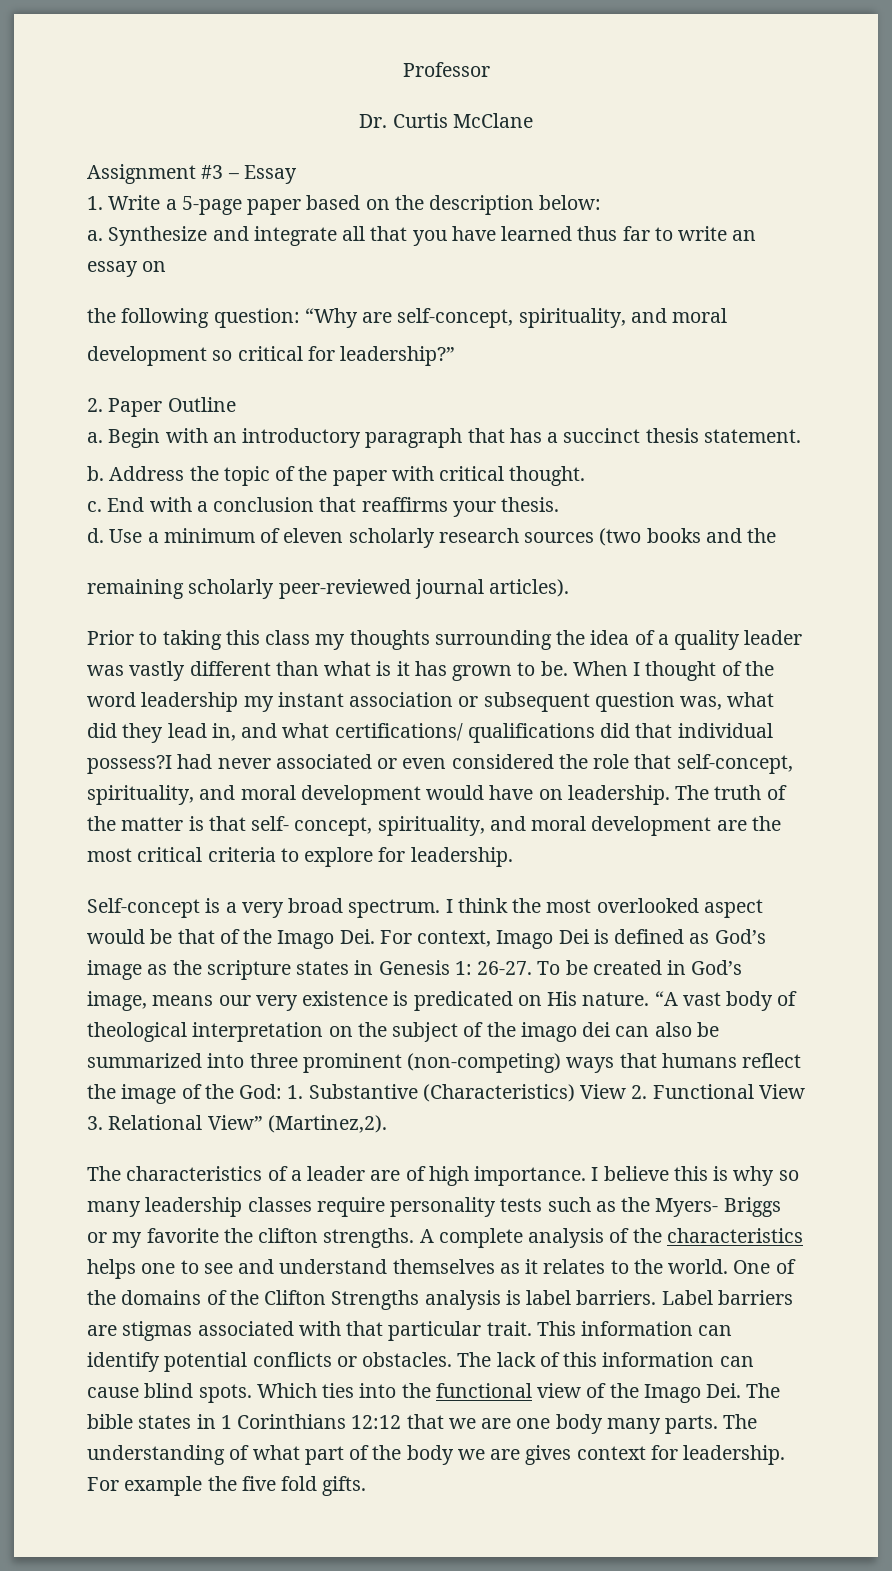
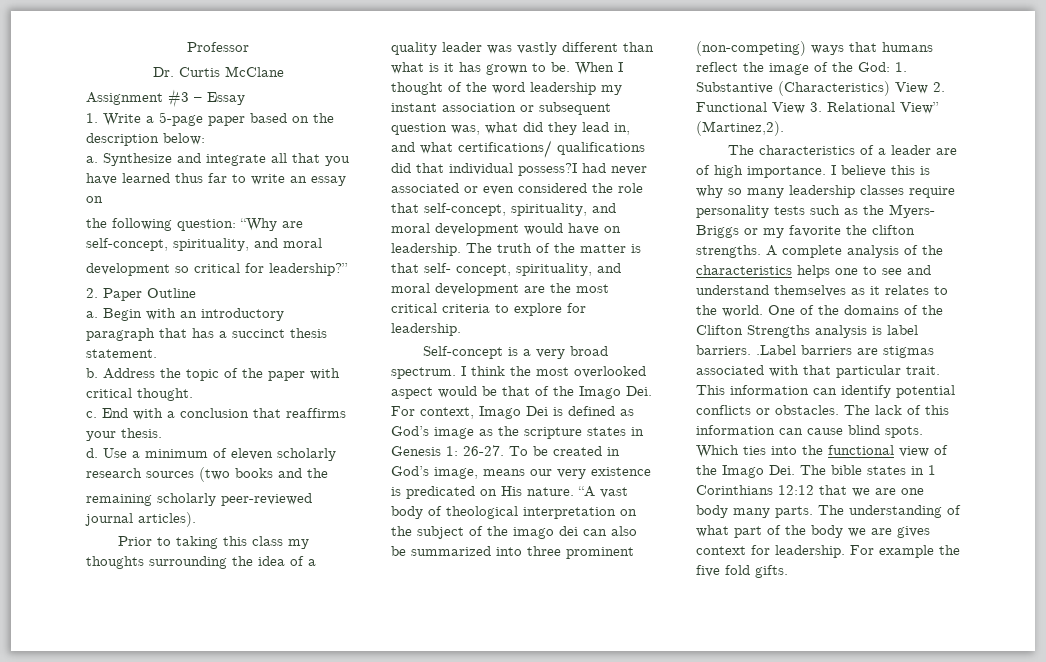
- One of the domains of the Clifton Strengths analysis is label barriers. Label barriers are stigmas associated with that particular trait.
+ One of the domains of the Clifton Strengths analysis is label barriers. .Label barriers are stigmas associated with that particular trait.

